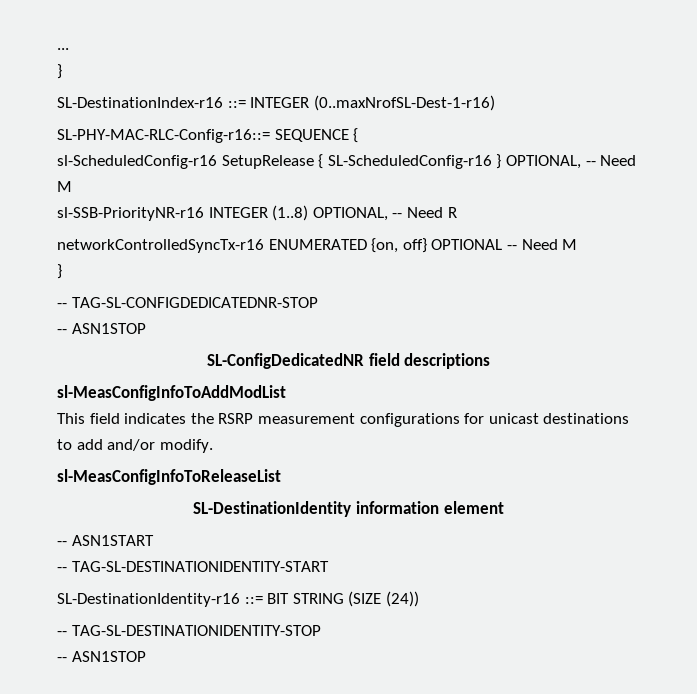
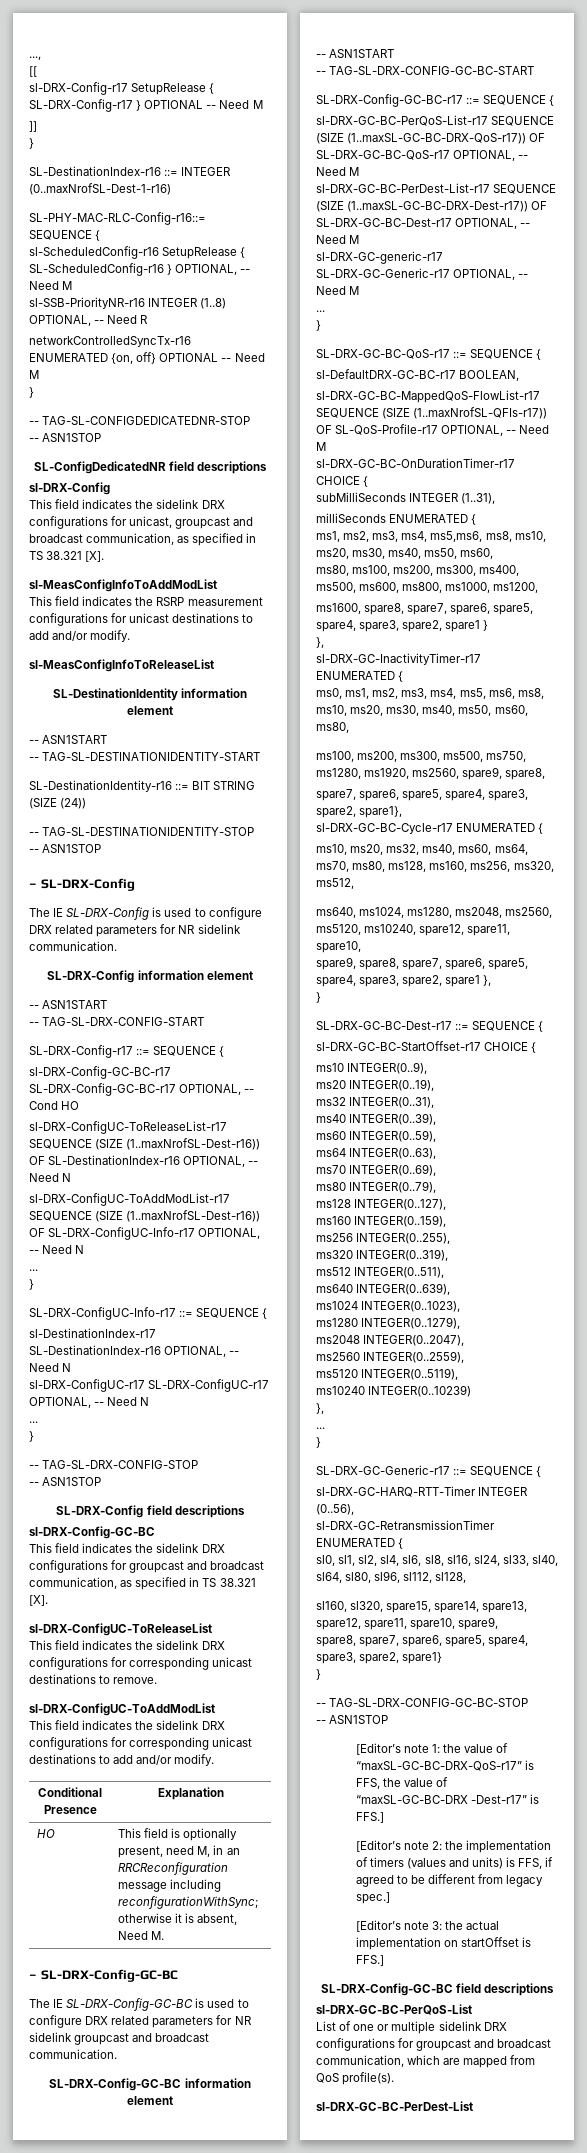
- ...
+ ...,
+ [[
+ sl-DRX-Config-r17 SetupRelease { SL-DRX-Config-r17 } OPTIONAL -- Need M
+ ]]
+ sl-DRX-Config
+ This field indicates the sidelink DRX configurations for unicast, groupcast and broadcast communication, as specified in TS 38.321 [X].
+ – SL-DRX-Config
+ The IE SL-DRX-Config is used to configure DRX related parameters for NR sidelink communication.
+ SL-DRX-Config information element
+ -- ASN1START
+ -- TAG-SL-DRX-CONFIG-START
+ SL-DRX-Config-r17 ::= SEQUENCE {
+ sl-DRX-Config-GC-BC-r17 SL-DRX-Config-GC-BC-r17 OPTIONAL, -- Cond HO
+ sl-DRX-ConfigUC-ToReleaseList-r17 SEQUENCE (SIZE (1..maxNrofSL-Dest-r16)) OF SL-DestinationIndex-r16 OPTIONAL, -- Need N
+ sl-DRX-ConfigUC-ToAddModList-r17 SEQUENCE (SIZE (1..maxNrofSL-Dest-r16)) OF SL-DRX-ConfigUC-Info-r17 OPTIONAL, -- Need N
+ ...
+ }
+ SL-DRX-ConfigUC-Info-r17 ::= SEQUENCE {
+ sl-DestinationIndex-r17 SL-DestinationIndex-r16 OPTIONAL, -- Need N
+ sl-DRX-ConfigUC-r17 SL-DRX-ConfigUC-r17 OPTIONAL, -- Need N
+ ...
+ }
+ -- TAG-SL-DRX-CONFIG-STOP
+ -- ASN1STOP
+ SL-DRX-Config field descriptions
+ sl-DRX-Config-GC-BC
+ This field indicates the sidelink DRX configurations for groupcast and broadcast communication, as specified in TS 38.321 [X].
+ sl-DRX-ConfigUC-ToReleaseList
+ This field indicates the sidelink DRX configurations for corresponding unicast destinations to remove.
+ sl-DRX-ConfigUC-ToAddModList
+ This field indicates the sidelink DRX configurations for corresponding unicast destinations to add and/or modify.
+ Conditional Presence | Explanation
+ HO | This field is optionally present, need M, in an RRCReconfiguration message including reconfigurationWithSync; otherwise it is absent, Need M.
+ – SL-DRX-Config-GC-BC
+ The IE SL-DRX-Config-GC-BC is used to configure DRX related parameters for NR sidelink groupcast and broadcast communication.
+ SL-DRX-Config-GC-BC information element
+ -- ASN1START
+ -- TAG-SL-DRX-CONFIG-GC-BC-START
+ SL-DRX-Config-GC-BC-r17 ::= SEQUENCE {
+ sl-DRX-GC-BC-PerQoS-List-r17 SEQUENCE (SIZE (1..maxSL-GC-BC-DRX-QoS-r17)) OF SL-DRX-GC-BC-QoS-r17 OPTIONAL, -- Need M
+ sl-DRX-GC-BC-PerDest-List-r17 SEQUENCE (SIZE (1..maxSL-GC-BC-DRX-Dest-r17)) OF SL-DRX-GC-BC-Dest-r17 OPTIONAL, -- Need M
+ sl-DRX-GC-generic-r17 SL-DRX-GC-Generic-r17 OPTIONAL, -- Need M
+ ...
+ }
+ SL-DRX-GC-BC-QoS-r17 ::= SEQUENCE {
+ sl-DefaultDRX-GC-BC-r17 BOOLEAN,
+ sl-DRX-GC-BC-MappedQoS-FlowList-r17 SEQUENCE (SIZE (1..maxNrofSL-QFIs-r17)) OF SL-QoS-Profile-r17 OPTIONAL, -- Need M
+ sl-DRX-GC-BC-OnDurationTimer-r17 CHOICE {
+ subMilliSeconds INTEGER (1..31),
+ milliSeconds ENUMERATED {
+ ms1, ms2, ms3, ms4, ms5,ms6, ms8, ms10, ms20, ms30, ms40, ms50, ms60,
+ ms80, ms100, ms200, ms300, ms400, ms500, ms600, ms800, ms1000, ms1200,
+ ms1600, spare8, spare7, spare6, spare5, spare4, spare3, spare2, spare1 }
+ },
+ sl-DRX-GC-InactivityTimer-r17 ENUMERATED {
+ ms0, ms1, ms2, ms3, ms4, ms5, ms6, ms8, ms10, ms20, ms30, ms40, ms50, ms60, ms80,
+ ms100, ms200, ms300, ms500, ms750, ms1280, ms1920, ms2560, spare9, spare8,
+ spare7, spare6, spare5, spare4, spare3, spare2, spare1},
+ sl-DRX-GC-BC-Cycle-r17 ENUMERATED {
+ ms10, ms20, ms32, ms40, ms60, ms64, ms70, ms80, ms128, ms160, ms256, ms320, ms512,
+ ms640, ms1024, ms1280, ms2048, ms2560, ms5120, ms10240, spare12, spare11, spare10,
+ spare9, spare8, spare7, spare6, spare5, spare4, spare3, spare2, spare1 },
+ }
+ SL-DRX-GC-BC-Dest-r17 ::= SEQUENCE {
+ sl-DRX-GC-BC-StartOffset-r17 CHOICE {
+ ms10 INTEGER(0..9),
+ ms20 INTEGER(0..19),
+ ms32 INTEGER(0..31),
+ ms40 INTEGER(0..39),
+ ms60 INTEGER(0..59),
+ ms64 INTEGER(0..63),
+ ms70 INTEGER(0..69),
+ ms80 INTEGER(0..79),
+ ms128 INTEGER(0..127),
+ ms160 INTEGER(0..159),
+ ms256 INTEGER(0..255),
+ ms320 INTEGER(0..319),
+ ms512 INTEGER(0..511),
+ ms640 INTEGER(0..639),
+ ms1024 INTEGER(0..1023),
+ ms1280 INTEGER(0..1279),
+ ms2048 INTEGER(0..2047),
+ ms2560 INTEGER(0..2559),
+ ms5120 INTEGER(0..5119),
+ ms10240 INTEGER(0..10239)
+ },
+ ...
+ }
+ SL-DRX-GC-Generic-r17 ::= SEQUENCE {
+ sl-DRX-GC-HARQ-RTT-Timer INTEGER (0..56),
+ sl-DRX-GC-RetransmissionTimer ENUMERATED {
+ sl0, sl1, sl2, sl4, sl6, sl8, sl16, sl24, sl33, sl40, sl64, sl80, sl96, sl112, sl128,
+ sl160, sl320, spare15, spare14, spare13, spare12, spare11, spare10, spare9,
+ spare8, spare7, spare6, spare5, spare4, spare3, spare2, spare1}
+ }
+ -- TAG-SL-DRX-CONFIG-GC-BC-STOP
+ -- ASN1STOP
+ [Editor’s note 1: the value of “maxSL-GC-BC-DRX-QoS-r17” is FFS, the value of “maxSL-GC-BC-DRX -Dest-r17” is FFS.]
+ [Editor’s note 2: the implementation of timers (values and units) is FFS, if agreed to be different from legacy spec.]
+ [Editor’s note 3: the actual implementation on startOffset is FFS.]
+ SL-DRX-Config-GC-BC field descriptions
+ sl-DRX-GC-BC-PerQoS-List
+ List of one or multiple sidelink DRX configurations for groupcast and broadcast communication, which are mapped from QoS profile(s).
+ sl-DRX-GC-BC-PerDest-List

